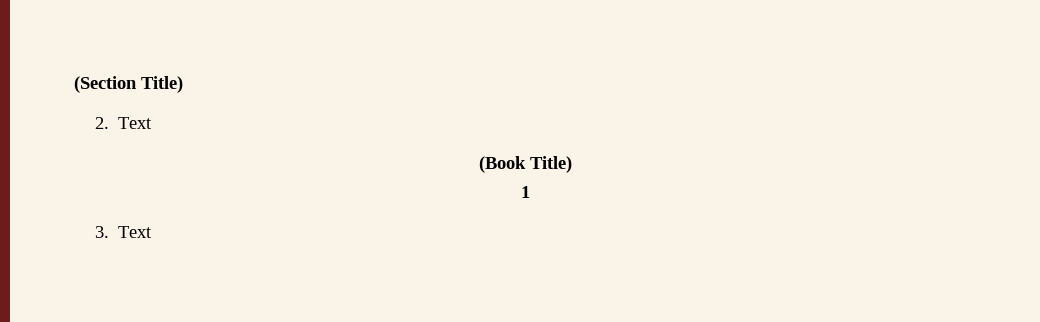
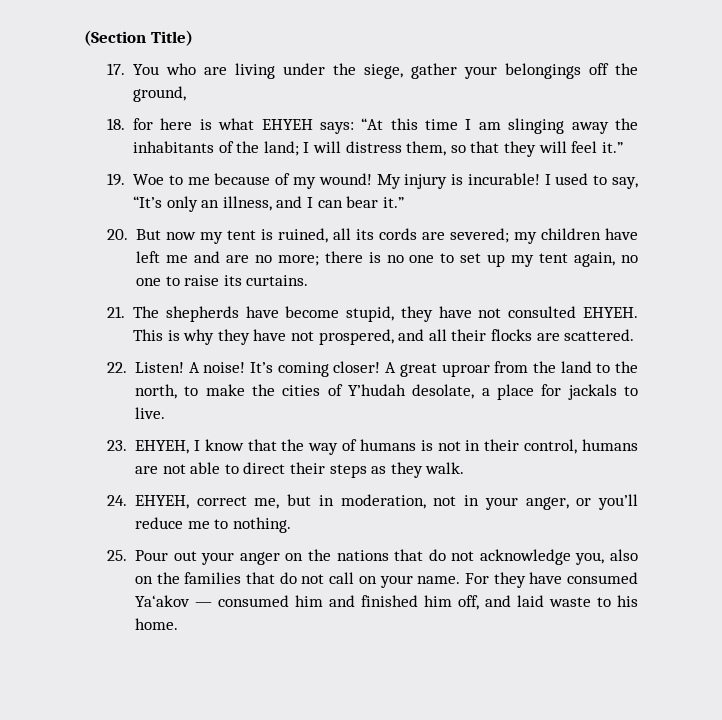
- 2. Text
- (Book Title)
- 1
- 3. Text
+ 17. You who are living under the siege, gather your belongings off the ground,
+ 18. for here is what EHYEH says: “At this time I am slinging away the inhabitants of the land; I will distress them, so that they will feel it.”
+ 19. Woe to me because of my wound! My injury is incurable! I used to say, “It’s only an illness, and I can bear it.”
+ 20. But now my tent is ruined, all its cords are severed; my children have left me and are no more; there is no one to set up my tent again, no one to raise its curtains.
+ 21. The shepherds have become stupid, they have not consulted EHYEH. This is why they have not prospered, and all their flocks are scattered.
+ 22. Listen! A noise! It’s coming closer! A great uproar from the land to the north, to make the cities of Y’hudah desolate, a place for jackals to live.
+ 23. EHYEH, I know that the way of humans is not in their control, humans are not able to direct their steps as they walk.
+ 24. EHYEH, correct me, but in moderation, not in your anger, or you’ll reduce me to nothing.
+ 25. Pour out your anger on the nations that do not acknowledge you, also on the families that do not call on your name. For they have consumed Ya‘akov — consumed him and finished him off, and laid waste to his home.

